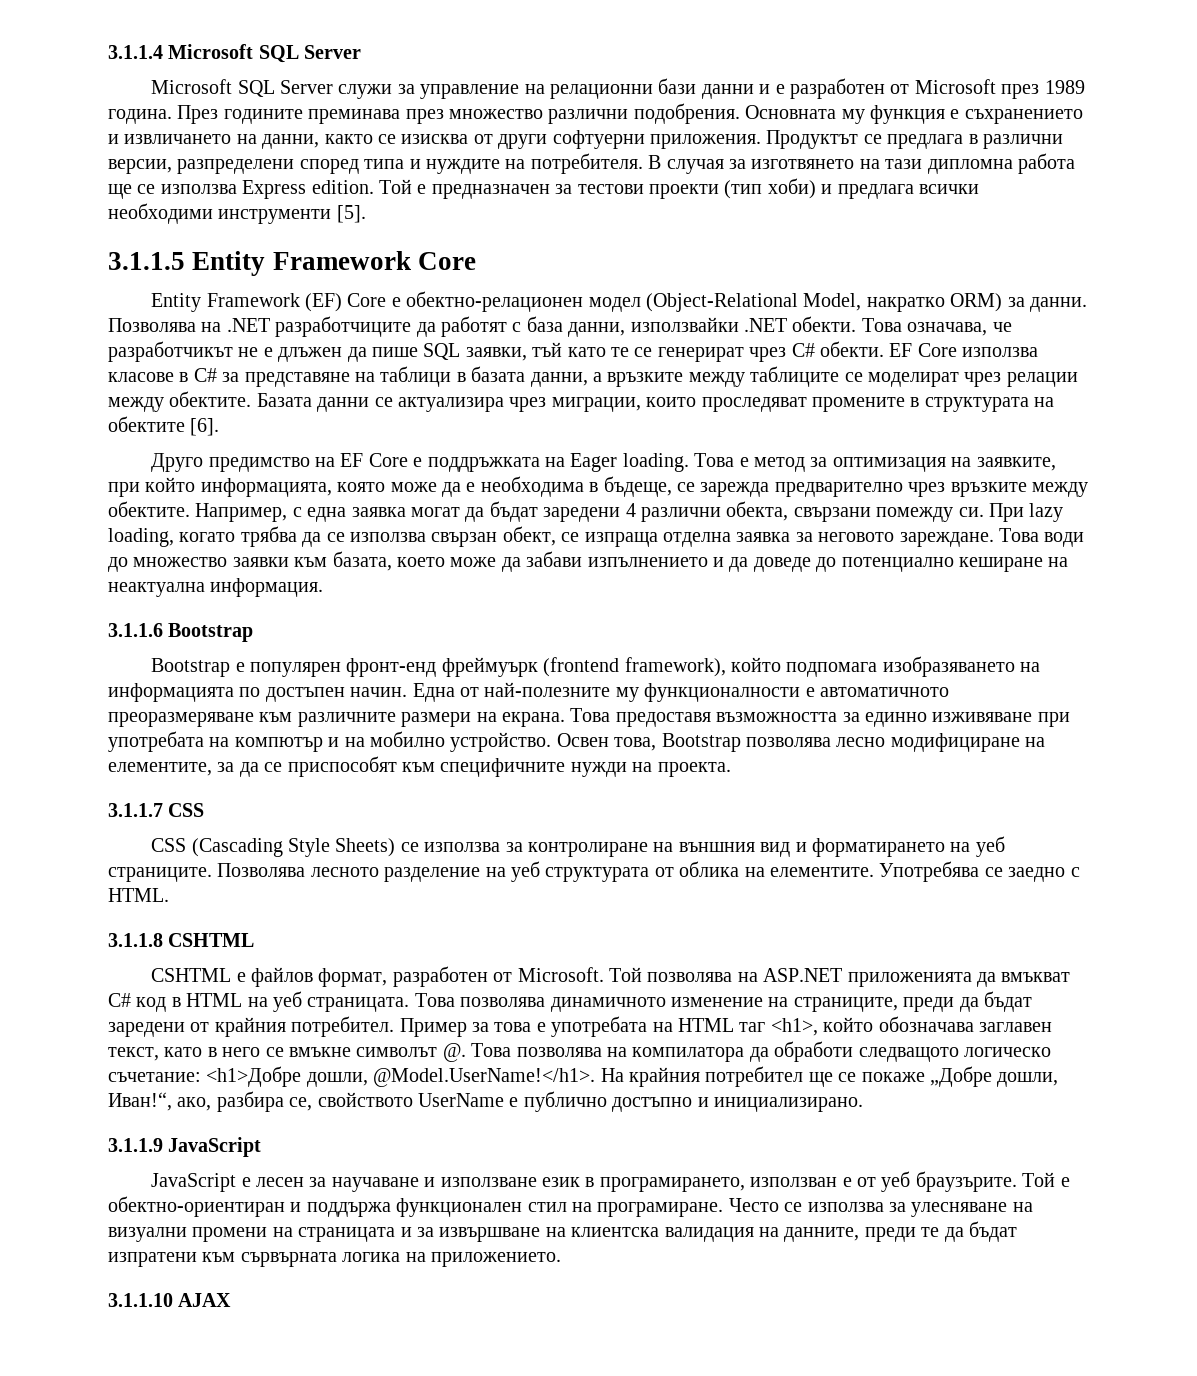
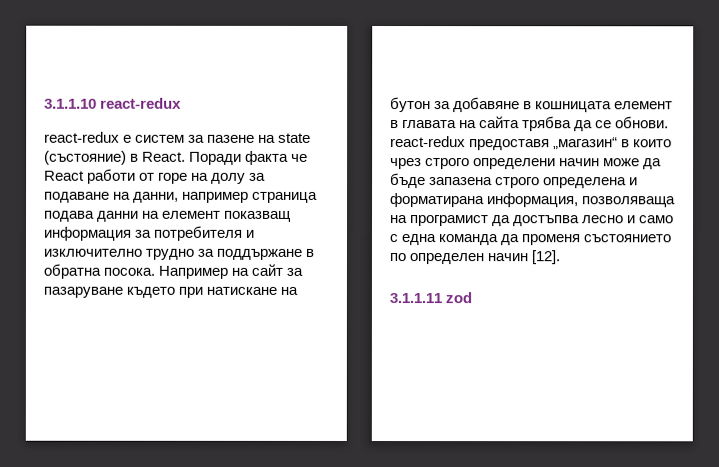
- 3.1.1.4 Microsoft SQL Server
- Microsoft SQL Server служи за управление на релационни бази данни и е разработен от Microsoft през 1989 година. През годините преминава през множество различни подобрения. Основната му функция е съхранението и извличането на данни, както се изисква от други софтуерни приложения. Продуктът се предлага в различни версии, разпределени според типа и нуждите на потребителя. В случая за изготвянето на тази дипломна работа ще се използва Express edition. Той е предназначен за тестови проекти (тип хоби) и предлага всички необходими инструменти [5].
- 3.1.1.5 Entity Framework Core
- Entity Framework (EF) Core е обектно-релационен модел (Object-Relational Model, накратко ORM) за данни. Позволява на .NET разработчиците да работят с база данни, използвайки .NET обекти. Това означава, че разработчикът не е длъжен да пише SQL заявки, тъй като те се генерират чрез C# обекти. EF Core използва класове в C# за представяне на таблици в базата данни, а връзките между таблиците се моделират чрез релации между обектите. Базата данни се актуализира чрез миграции, които проследяват промените в структурата на обектите [6].
- Друго предимство на EF Core е поддръжката на Eager loading. Това е метод за оптимизация на заявките, при който информацията, която може да е необходима в бъдеще, се зарежда предварително чрез връзките между обектите. Например, с една заявка могат да бъдат заредени 4 различни обекта, свързани помежду си. При lazy loading, когато трябва да се използва свързан обект, се изпраща отделна заявка за неговото зареждане. Това води до множество заявки към базата, което може да забави изпълнението и да доведе до потенциално кеширане на неактуална информация.
- 3.1.1.6 Bootstrap
- Bootstrap е популярен фронт-енд фреймуърк (frontend framework), който подпомага изобразяването на информацията по достъпен начин. Една от най-полезните му функционалности е автоматичното преоразмеряване към различните размери на екрана. Това предоставя възможността за единно изживяване при употребата на компютър и на мобилно устройство. Освен това, Bootstrap позволява лесно модифициране на елементите, за да се приспособят към специфичните нужди на проекта.
- 3.1.1.7 CSS
- CSS (Cascading Style Sheets) се използва за контролиране на външния вид и форматирането на уеб страниците. Позволява лесното разделение на уеб структурата от облика на елементите. Употребява се заедно с HTML.
- 3.1.1.8 CSHTML
- CSHTML е файлов формат, разработен от Microsoft. Той позволява на ASP.NET приложенията да вмъкват C# код в HTML на уеб страницата. Това позволява динамичното изменение на страниците, преди да бъдат заредени от крайния потребител. Пример за това е употребата на HTML таг <h1>, който обозначава заглавен текст, като в него се вмъкне символът @. Това позволява на компилатора да обработи следващото логическо съчетание: <h1>Добре дошли, @Model.UserName!</h1>. На крайния потребител ще се покаже „Добре дошли, Иван!“, ако, разбира се, свойството UserName е публично достъпно и инициализирано.
- 3.1.1.9 JavaScript
- JavaScript е лесен за научаване и използване език в програмирането, използван е от уеб браузърите. Той е обектно-ориентиран и поддържа функционален стил на програмиране. Често се използва за улесняване на визуални промени на страницата и за извършване на клиентска валидация на данните, преди те да бъдат изпратени към сървърната логика на приложението.
- 3.1.1.10 AJAX
+ 3.1.1.10 react-redux
+ react-redux е систем за пазене на state (състояние) в React. Поради факта че React работи от горе на долу за подаване на данни, например страница подава данни на елемент показващ информация за потребителя и изключително трудно за поддържане в обратна посока. Например на сайт за пазаруване където при натискане на бутон за добавяне в кошницата елемент в главата на сайта трябва да се обнови. react-redux предоставя „магазин“ в които чрез строго определени начин може да бъде запазена строго определена и форматирана информация, позволяваща на програмист да достъпва лесно и само с една команда да променя състоянието по определен начин [12].
+ 3.1.1.11 zod

